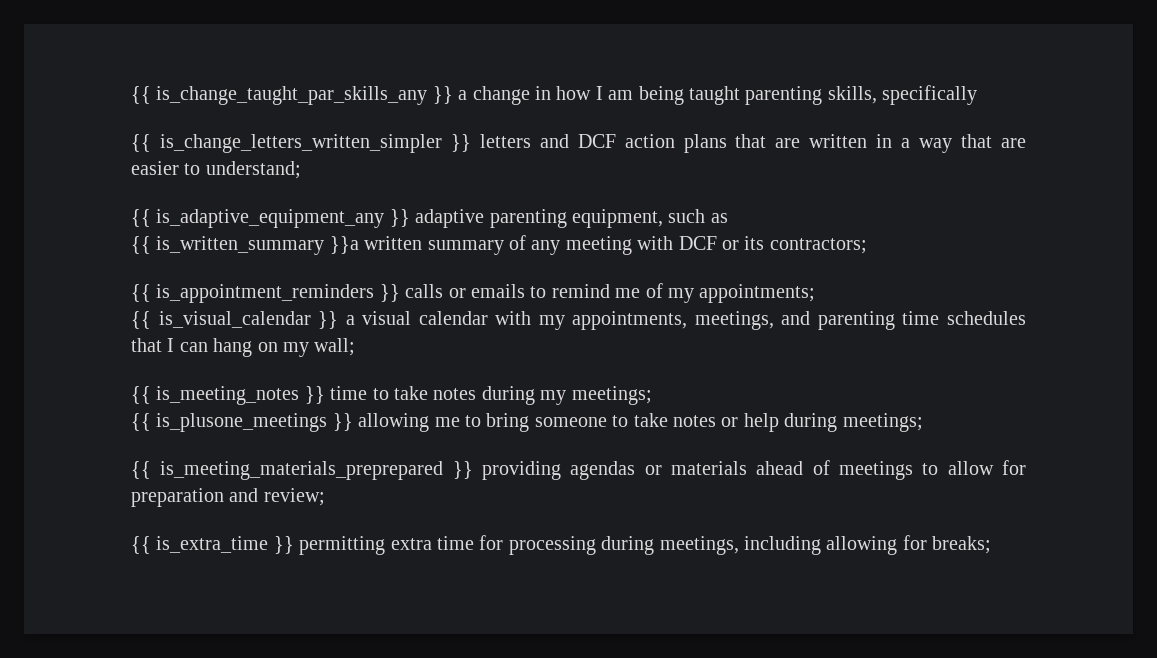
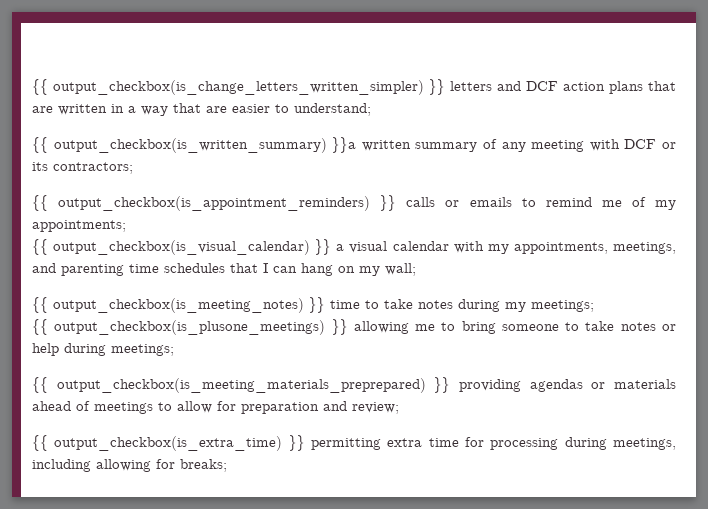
- {{ is_change_taught_par_skills_any }} a change in how I am being taught parenting skills, specifically
- {{ is_change_letters_written_simpler }} letters and DCF action plans that are written in a way that are easier to understand;
+ {{ output_checkbox(is_change_letters_written_simpler) }} letters and DCF action plans that are written in a way that are easier to understand;
- {{ is_adaptive_equipment_any }} adaptive parenting equipment, such as
- {{ is_written_summary }}a written summary of any meeting with DCF or its contractors;
+ {{ output_checkbox(is_written_summary) }}a written summary of any meeting with DCF or its contractors;
- {{ is_appointment_reminders }} calls or emails to remind me of my appointments;
+ {{ output_checkbox(is_appointment_reminders) }} calls or emails to remind me of my appointments;
- {{ is_visual_calendar }} a visual calendar with my appointments, meetings, and parenting time schedules that I can hang on my wall;
+ {{ output_checkbox(is_visual_calendar) }} a visual calendar with my appointments, meetings, and parenting time schedules that I can hang on my wall;
- {{ is_meeting_notes }} time to take notes during my meetings;
+ {{ output_checkbox(is_meeting_notes) }} time to take notes during my meetings;
- {{ is_plusone_meetings }} allowing me to bring someone to take notes or help during meetings;
+ {{ output_checkbox(is_plusone_meetings) }} allowing me to bring someone to take notes or help during meetings;
- {{ is_meeting_materials_preprepared }} providing agendas or materials ahead of meetings to allow for preparation and review;
+ {{ output_checkbox(is_meeting_materials_preprepared) }} providing agendas or materials ahead of meetings to allow for preparation and review;
- {{ is_extra_time }} permitting extra time for processing during meetings, including allowing for breaks;
+ {{ output_checkbox(is_extra_time) }} permitting extra time for processing during meetings, including allowing for breaks;

